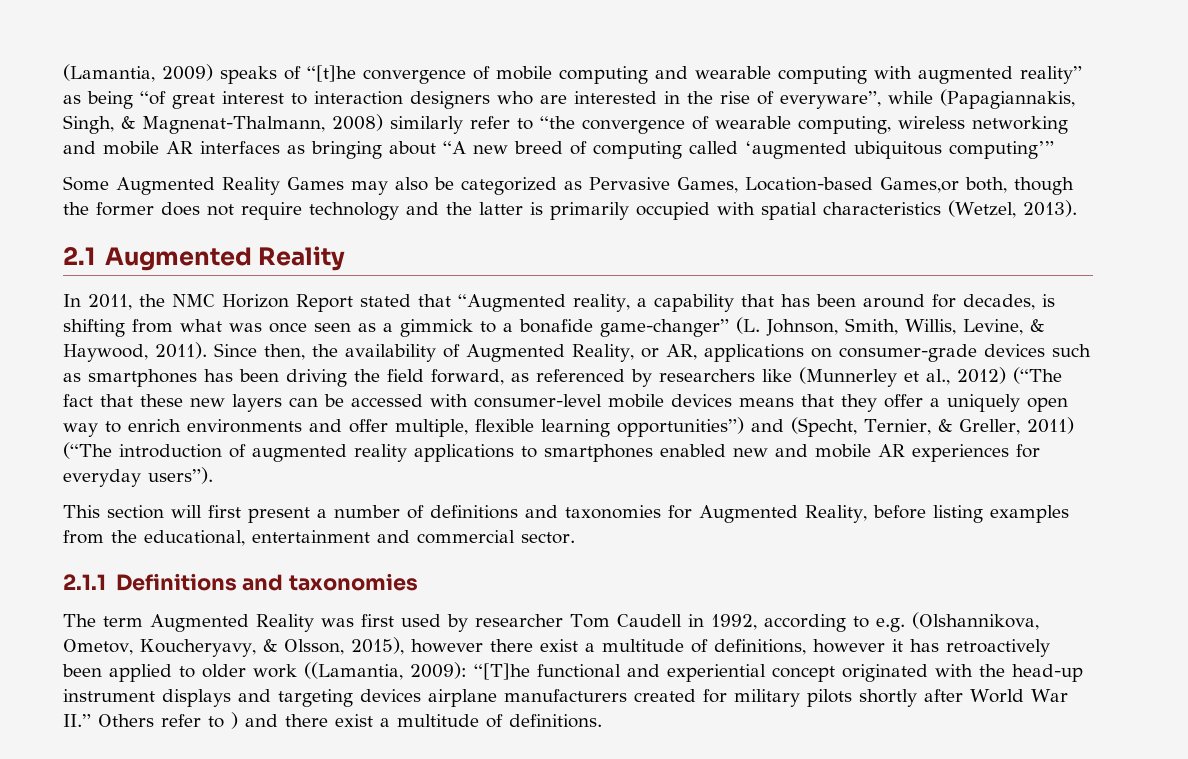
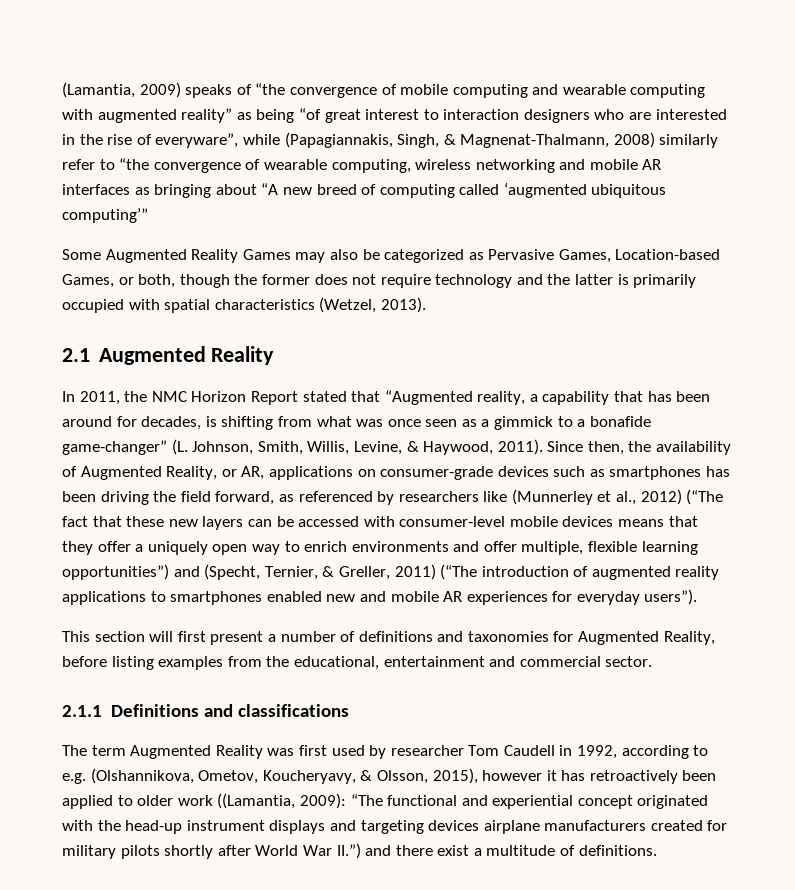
- (Lamantia, 2009) speaks of “[t]he convergence of mobile computing and wearable computing with augmented reality” as being “of great interest to interaction designers who are interested in the rise of everyware”, while (Papagiannakis, Singh, & Magnenat-Thalmann, 2008) similarly refer to “the convergence of wearable computing, wireless networking and mobile AR interfaces as bringing about “A new breed of computing called ‘augmented ubiquitous computing’”
+ (Lamantia, 2009) speaks of “the convergence of mobile computing and wearable computing with augmented reality” as being “of great interest to interaction designers who are interested in the rise of everyware”, while (Papagiannakis, Singh, & Magnenat-Thalmann, 2008) similarly refer to “the convergence of wearable computing, wireless networking and mobile AR interfaces as bringing about “A new breed of computing called ‘augmented ubiquitous computing’”
- Some Augmented Reality Games may also be categorized as Pervasive Games, Location-based Games,or both, though the former does not require technology and the latter is primarily occupied with spatial characteristics (Wetzel, 2013).
+ Some Augmented Reality Games may also be categorized as Pervasive Games, Location-based Games, or both, though the former does not require technology and the latter is primarily occupied with spatial characteristics (Wetzel, 2013).
- 2.1.1 Definitions and taxonomies
+ 2.1.1 Definitions and classifications
- The term Augmented Reality was first used by researcher Tom Caudell in 1992, according to e.g. (Olshannikova, Ometov, Koucheryavy, & Olsson, 2015), however there exist a multitude of definitions, however it has retroactively been applied to older work ((Lamantia, 2009):
+ The term Augmented Reality was first used by researcher Tom Caudell in 1992, according to e.g. (Olshannikova, Ometov, Koucheryavy, & Olsson, 2015), however it has retroactively been applied to older work ((Lamantia, 2009):
- “[T]he functional and experiential concept originated with the head-up instrument displays and targeting devices airplane manufacturers created for military pilots shortly after World War II.” Others refer to ) and there exist a multitude of definitions.
+ “The functional and experiential concept originated with the head-up instrument displays and targeting devices airplane manufacturers created for military pilots shortly after World War II.”) and there exist a multitude of definitions.

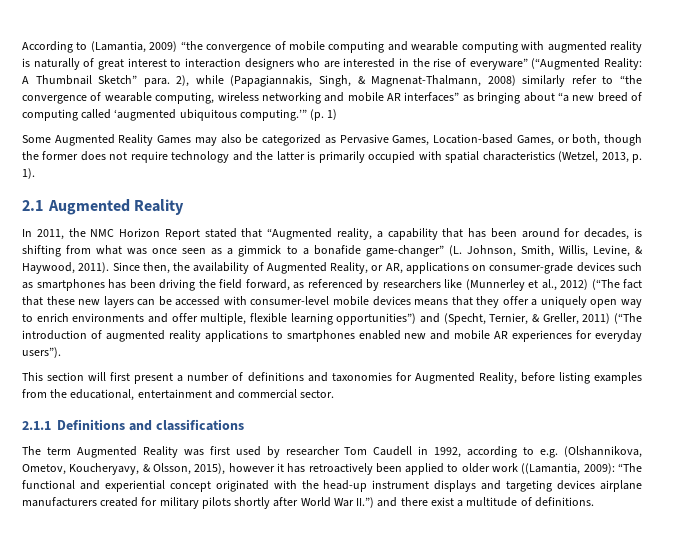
- (Lamantia, 2009) speaks of “the convergence of mobile computing and wearable computing with augmented reality” as being “of great interest to interaction designers who are interested in the rise of everyware”, while (Papagiannakis, Singh, & Magnenat-Thalmann, 2008) similarly refer to “the convergence of wearable computing, wireless networking and mobile AR interfaces as bringing about “A new breed of computing called ‘augmented ubiquitous computing’”
+ According to (Lamantia, 2009) “the convergence of mobile computing and wearable computing with augmented reality is naturally of great interest to interaction designers who are interested in the rise of everyware” (“Augmented Reality: A Thumbnail Sketch” para. 2), while (Papagiannakis, Singh, & Magnenat-Thalmann, 2008) similarly refer to “the convergence of wearable computing, wireless networking and mobile AR interfaces” as bringing about “a new breed of computing called ‘augmented ubiquitous computing.’” (p. 1)
- Some Augmented Reality Games may also be categorized as Pervasive Games, Location-based Games, or both, though the former does not require technology and the latter is primarily occupied with spatial characteristics (Wetzel, 2013).
+ Some Augmented Reality Games may also be categorized as Pervasive Games, Location-based Games, or both, though the former does not require technology and the latter is primarily occupied with spatial characteristics (Wetzel, 2013, p. 1).

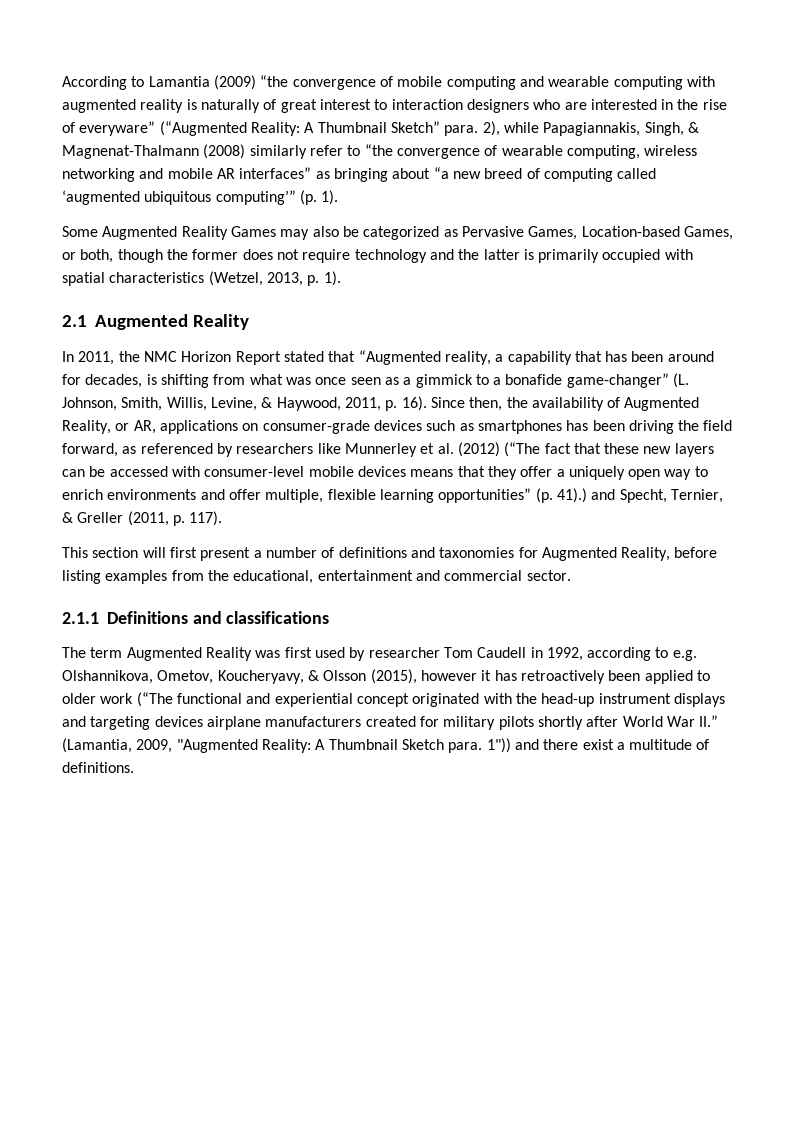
- According to (Lamantia, 2009) “the convergence of mobile computing and wearable computing with augmented reality is naturally of great interest to interaction designers who are interested in the rise of everyware” (“Augmented Reality:
+ According to Lamantia (2009) “the convergence of mobile computing and wearable computing with augmented reality is naturally of great interest to interaction designers who are interested in the rise of everyware” (“Augmented Reality:
- A Thumbnail Sketch” para. 2), while (Papagiannakis, Singh, & Magnenat-Thalmann, 2008) similarly refer to “the convergence of wearable computing, wireless networking and mobile AR interfaces” as bringing about “a new breed of computing called ‘augmented ubiquitous computing.’” (p. 1)
+ A Thumbnail Sketch” para. 2), while Papagiannakis, Singh, & Magnenat-Thalmann (2008) similarly refer to “the convergence of wearable computing, wireless networking and mobile AR interfaces” as bringing about “a new breed of computing called ‘augmented ubiquitous computing’” (p. 1).
- In 2011, the NMC Horizon Report stated that “Augmented reality, a capability that has been around for decades, is shifting from what was once seen as a gimmick to a bonafide game-changer” (L. Johnson, Smith, Willis, Levine, & Haywood, 2011).
+ In 2011, the NMC Horizon Report stated that “Augmented reality, a capability that has been around for decades, is shifting from what was once seen as a gimmick to a bonafide game-changer” (L. Johnson, Smith, Willis, Levine, & Haywood, 2011, p. 16).
- Since then, the availability of Augmented Reality, or AR, applications on consumer-grade devices such as smartphones has been driving the field forward, as referenced by researchers like (Munnerley et al., 2012) (“The fact that these new layers can be accessed with consumer-level mobile devices means that they offer a uniquely open way to enrich environments and offer multiple, flexible learning opportunities”) and (Specht, Ternier, & Greller, 2011) (“The introduction of augmented reality applications to smartphones enabled new and mobile AR experiences for everyday users”).
+ Since then, the availability of Augmented Reality, or AR, applications on consumer-grade devices such as smartphones has been driving the field forward, as referenced by researchers like Munnerley et al. (2012) (“The fact that these new layers can be accessed with consumer-level mobile devices means that they offer a uniquely open way to enrich environments and offer multiple, flexible learning opportunities” (p. 41).) and Specht, Ternier, & Greller (2011, p. 117).
- The term Augmented Reality was first used by researcher Tom Caudell in 1992, according to e.g. (Olshannikova, Ometov, Koucheryavy, & Olsson, 2015), however it has retroactively been applied to older work ((Lamantia, 2009): “The functional and experiential concept originated with the head-up instrument displays and targeting devices airplane manufacturers created for military pilots shortly after World War II.”) and there exist a multitude of definitions.
+ The term Augmented Reality was first used by researcher Tom Caudell in 1992, according to e.g. Olshannikova, Ometov, Koucheryavy, & Olsson (2015), however it has retroactively been applied to older work (“The functional and experiential concept originated with the head-up instrument displays and targeting devices airplane manufacturers created for military pilots shortly after World War II.” (Lamantia, 2009, "Augmented Reality: A Thumbnail Sketch para. 1")) and there exist a multitude of definitions.

